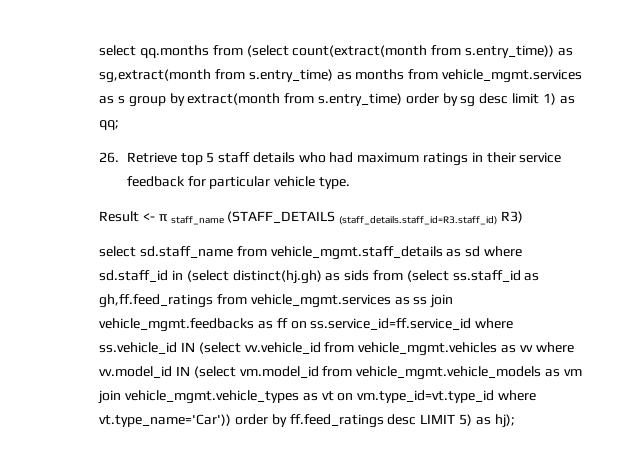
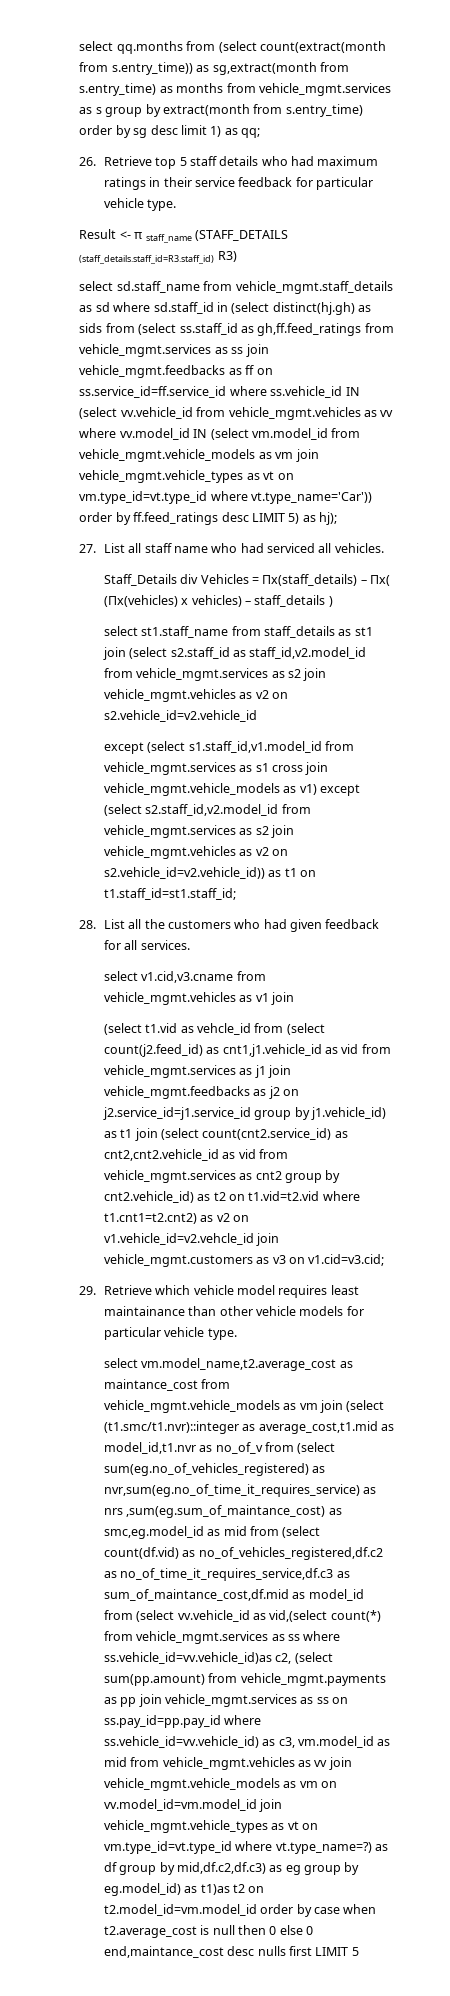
+ 27. List all staff name who had serviced all vehicles.
+ Staff_Details div Vehicles = Πx(staff_details) – Πx( (Πx(vehicles) x vehicles) – staff_details )
+ select st1.staff_name from staff_details as st1 join (select s2.staff_id as staff_id,v2.model_id from vehicle_mgmt.services as s2 join vehicle_mgmt.vehicles as v2 on s2.vehicle_id=v2.vehicle_id
+ except (select s1.staff_id,v1.model_id from vehicle_mgmt.services as s1 cross join vehicle_mgmt.vehicle_models as v1) except (select s2.staff_id,v2.model_id from vehicle_mgmt.services as s2 join vehicle_mgmt.vehicles as v2 on s2.vehicle_id=v2.vehicle_id)) as t1 on t1.staff_id=st1.staff_id;
+ 28. List all the customers who had given feedback for all services.
+ select v1.cid,v3.cname from vehicle_mgmt.vehicles as v1 join
+ (select t1.vid as vehcle_id from (select count(j2.feed_id) as cnt1,j1.vehicle_id as vid from vehicle_mgmt.services as j1 join vehicle_mgmt.feedbacks as j2 on j2.service_id=j1.service_id group by j1.vehicle_id) as t1 join (select count(cnt2.service_id) as cnt2,cnt2.vehicle_id as vid from vehicle_mgmt.services as cnt2 group by cnt2.vehicle_id) as t2 on t1.vid=t2.vid where t1.cnt1=t2.cnt2) as v2 on v1.vehicle_id=v2.vehcle_id join vehicle_mgmt.customers as v3 on v1.cid=v3.cid;
+ 29. Retrieve which vehicle model requires least maintainance than other vehicle models for particular vehicle type.
+ select vm.model_name,t2.average_cost as maintance_cost from vehicle_mgmt.vehicle_models as vm join (select (t1.smc/t1.nvr)::integer as average_cost,t1.mid as model_id,t1.nvr as no_of_v from (select sum(eg.no_of_vehicles_registered) as nvr,sum(eg.no_of_time_it_requires_service) as nrs ,sum(eg.sum_of_maintance_cost) as smc,eg.model_id as mid from (select count(df.vid) as no_of_vehicles_registered,df.c2 as no_of_time_it_requires_service,df.c3 as sum_of_maintance_cost,df.mid as model_id from (select vv.vehicle_id as vid,(select count(*) from vehicle_mgmt.services as ss where ss.vehicle_id=vv.vehicle_id)as c2, (select sum(pp.amount) from vehicle_mgmt.payments as pp join vehicle_mgmt.services as ss on ss.pay_id=pp.pay_id where ss.vehicle_id=vv.vehicle_id) as c3, vm.model_id as mid from vehicle_mgmt.vehicles as vv join vehicle_mgmt.vehicle_models as vm on vv.model_id=vm.model_id join vehicle_mgmt.vehicle_types as vt on vm.type_id=vt.type_id where vt.type_name=?) as df group by mid,df.c2,df.c3) as eg group by eg.model_id) as t1)as t2 on t2.model_id=vm.model_id order by case when t2.average_cost is null then 0 else 0 end,maintance_cost desc nulls first LIMIT 5

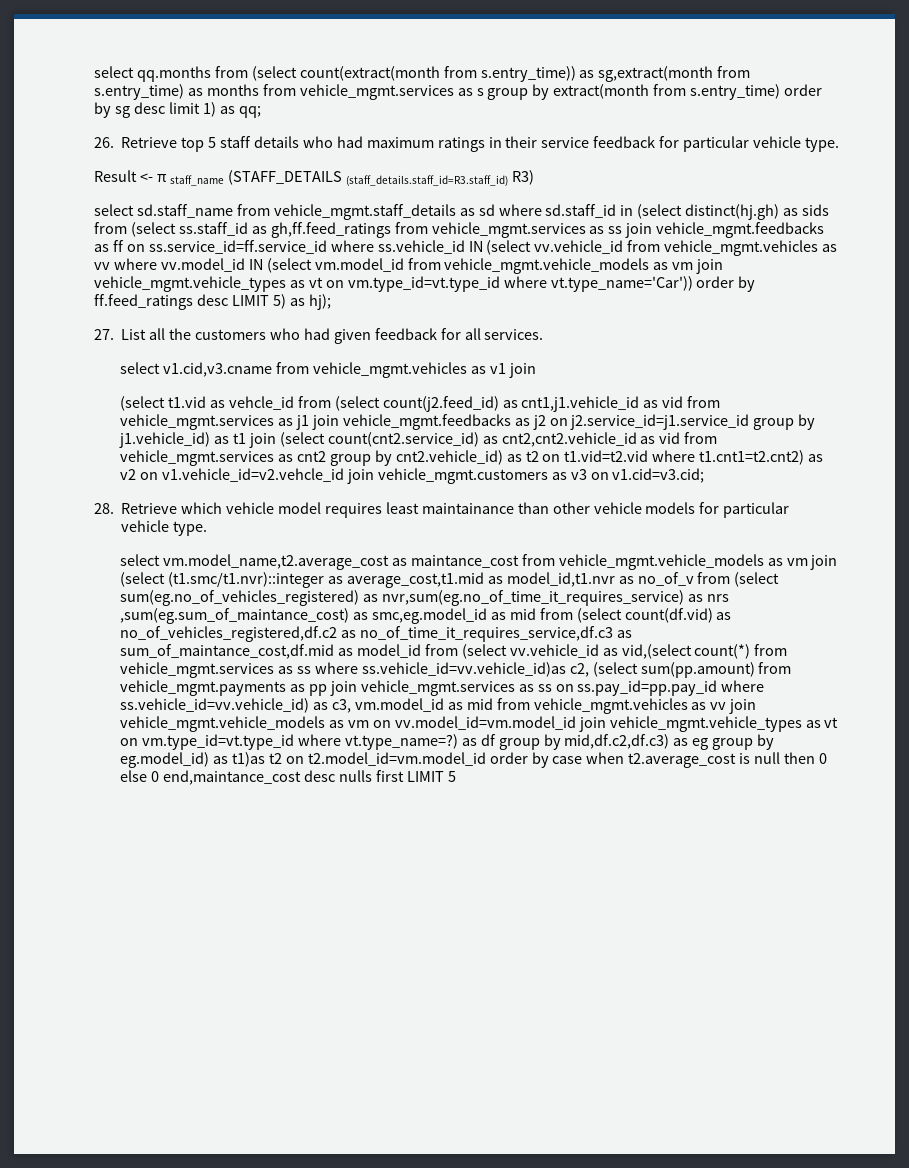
- 27. List all staff name who had serviced all vehicles.
- Staff_Details div Vehicles = Πx(staff_details) – Πx( (Πx(vehicles) x vehicles) – staff_details )
- select st1.staff_name from staff_details as st1 join (select s2.staff_id as staff_id,v2.model_id from vehicle_mgmt.services as s2 join vehicle_mgmt.vehicles as v2 on s2.vehicle_id=v2.vehicle_id
- except (select s1.staff_id,v1.model_id from vehicle_mgmt.services as s1 cross join vehicle_mgmt.vehicle_models as v1) except (select s2.staff_id,v2.model_id from vehicle_mgmt.services as s2 join vehicle_mgmt.vehicles as v2 on s2.vehicle_id=v2.vehicle_id)) as t1 on t1.staff_id=st1.staff_id;
- 28. List all the customers who had given feedback for all services.
+ 27. List all the customers who had given feedback for all services.
- 29. Retrieve which vehicle model requires least maintainance than other vehicle models for particular vehicle type.
+ 28. Retrieve which vehicle model requires least maintainance than other vehicle models for particular vehicle type.

